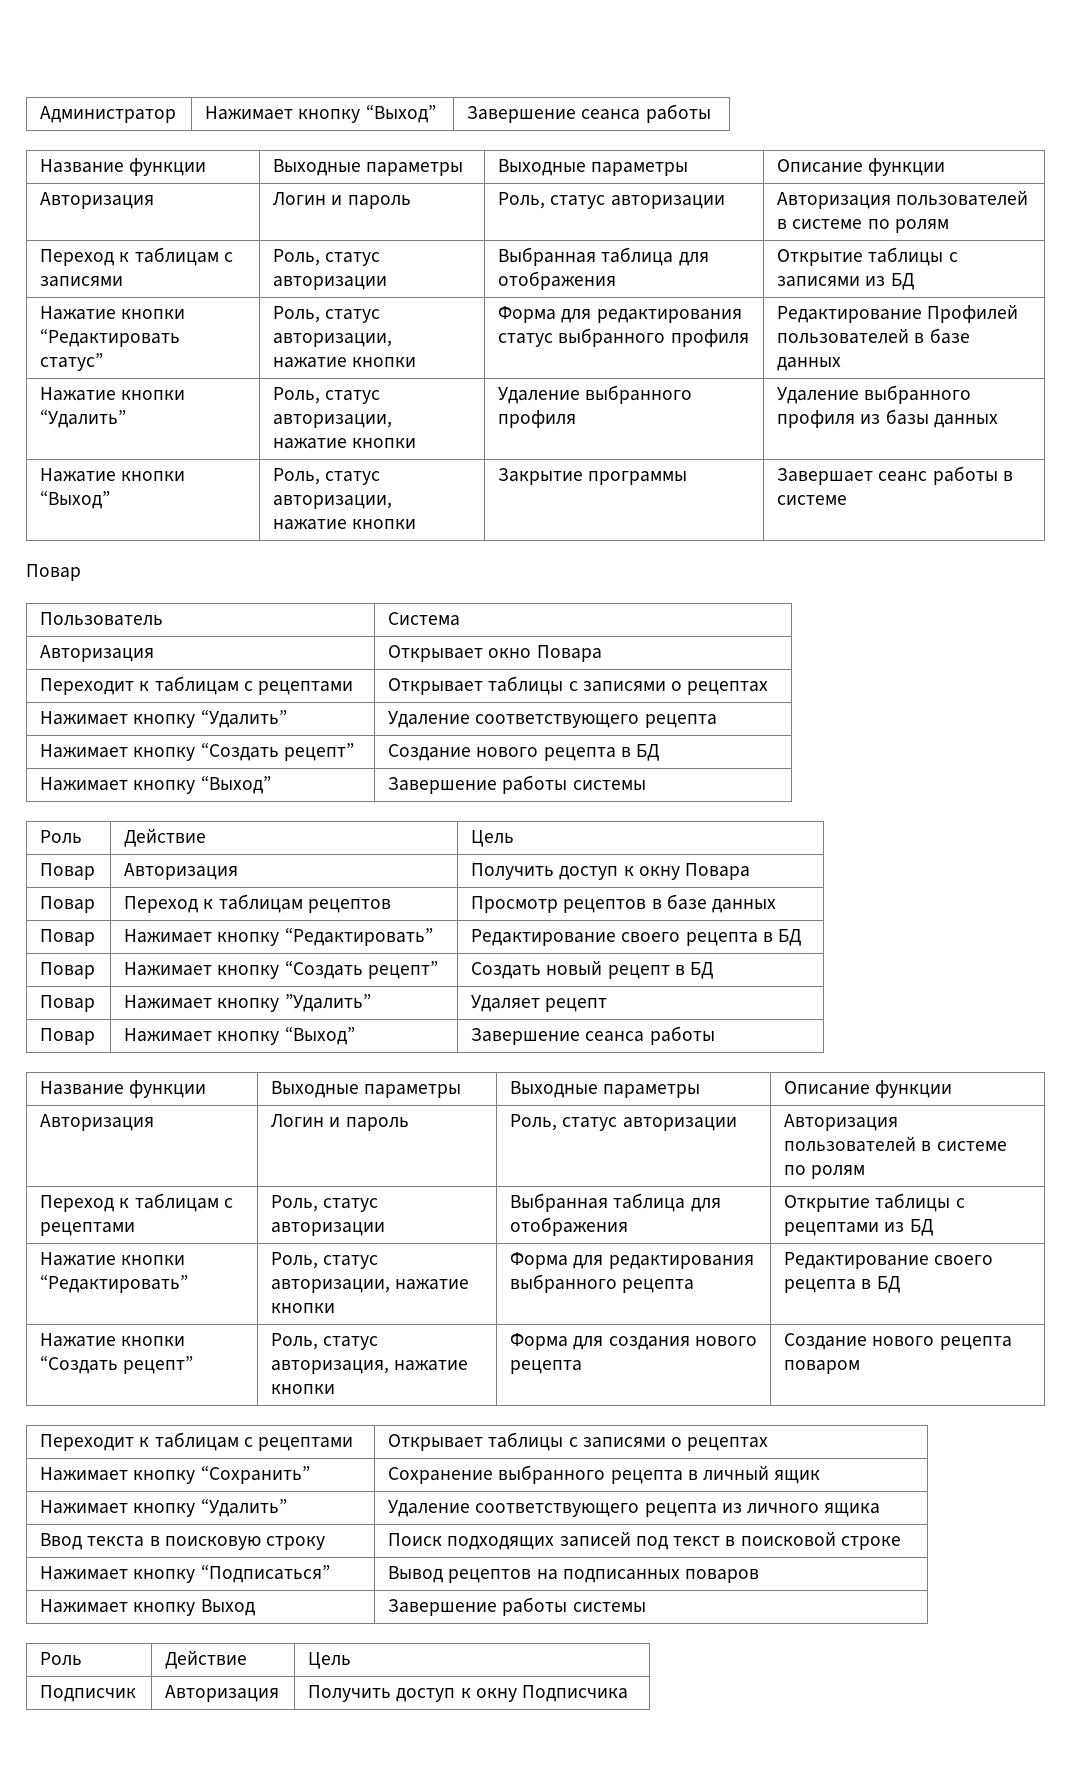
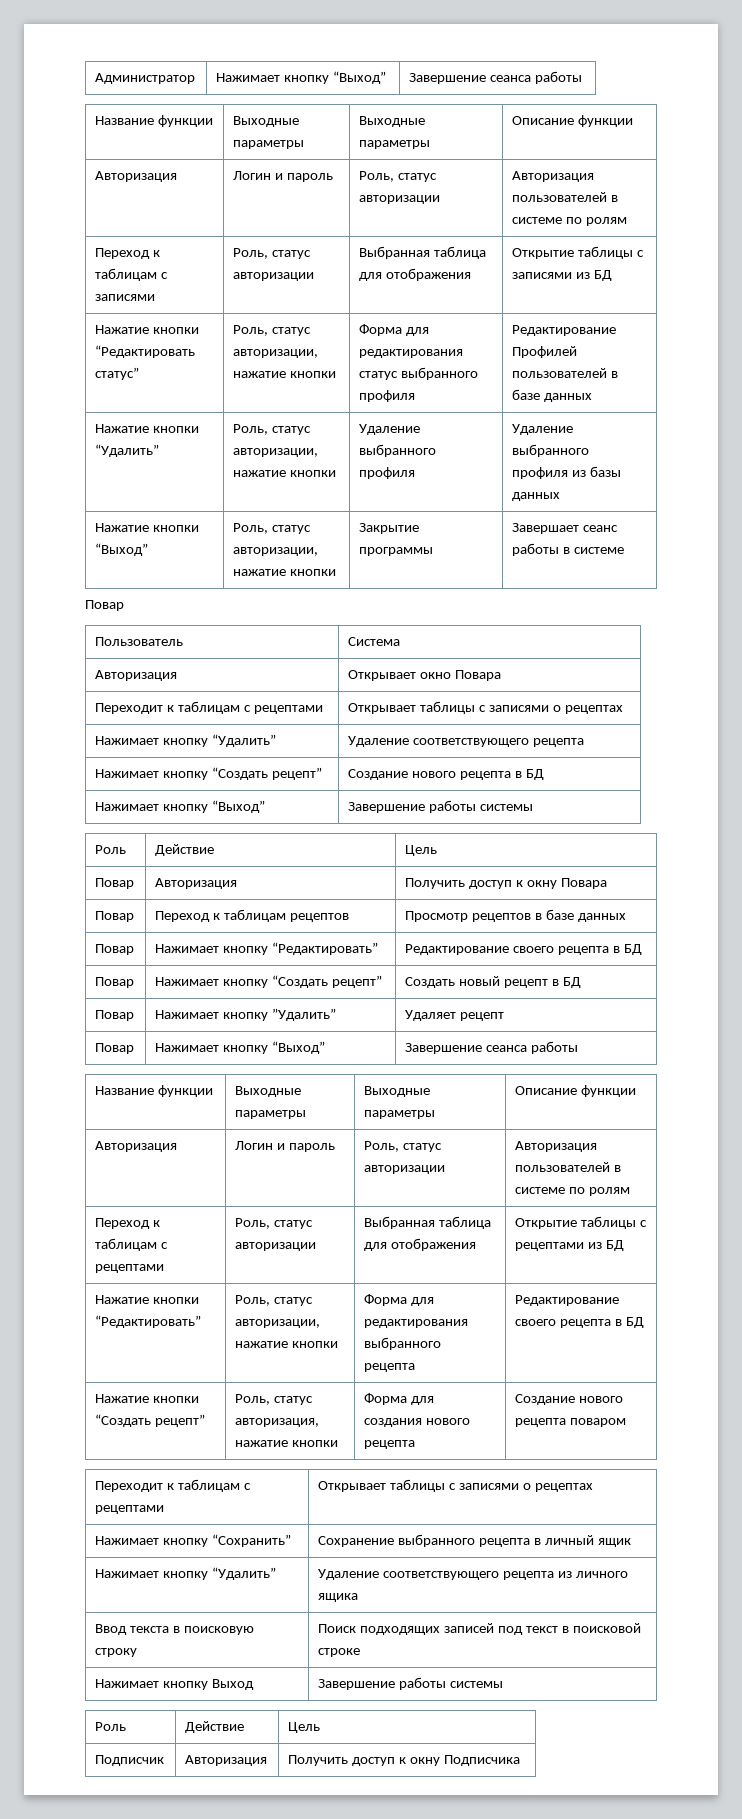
- Нажимает кнопку “Подписаться” | Вывод рецептов на подписанных поваров

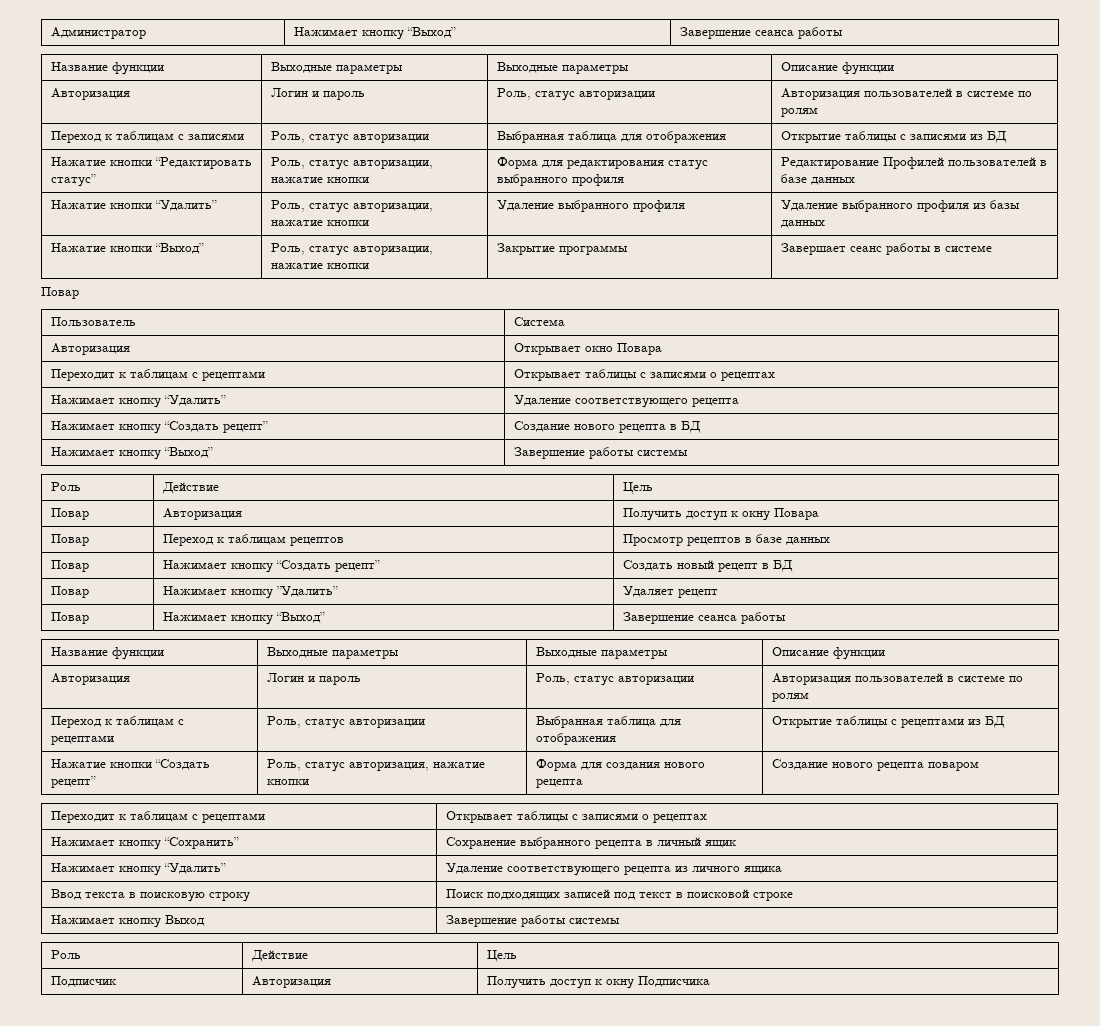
- Повар | Нажимает кнопку “Редактировать” | Редактирование своего рецепта в БД
- Нажатие кнопки “Редактировать” | Роль, статус авторизации, нажатие кнопки | Форма для редактирования выбранного рецепта | Редактирование своего рецепта в БД

